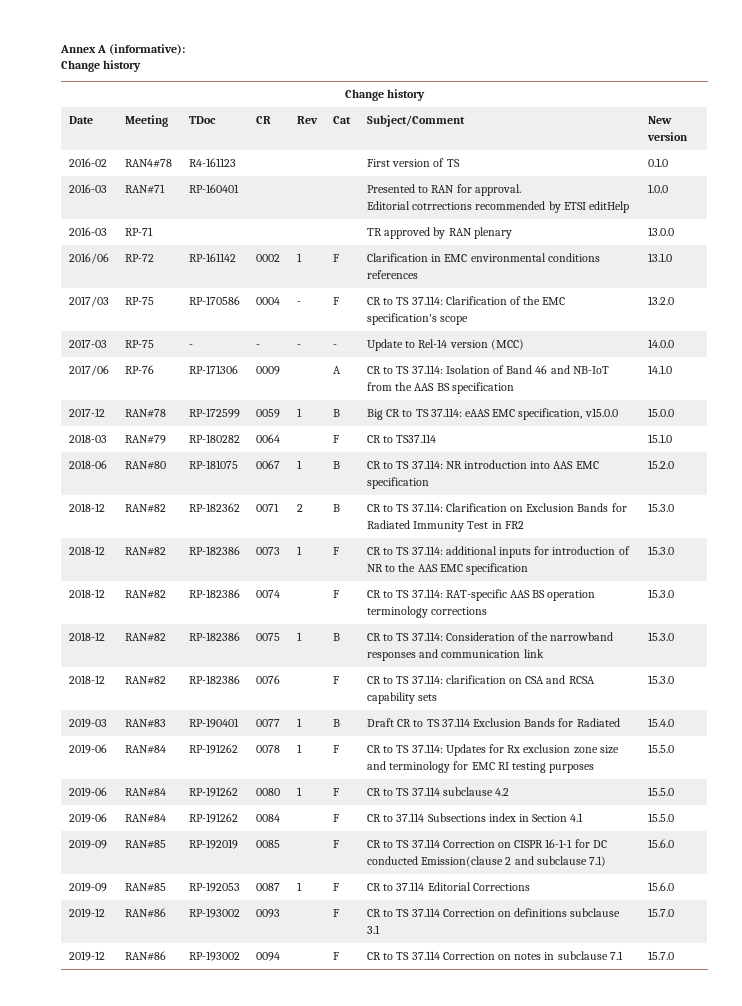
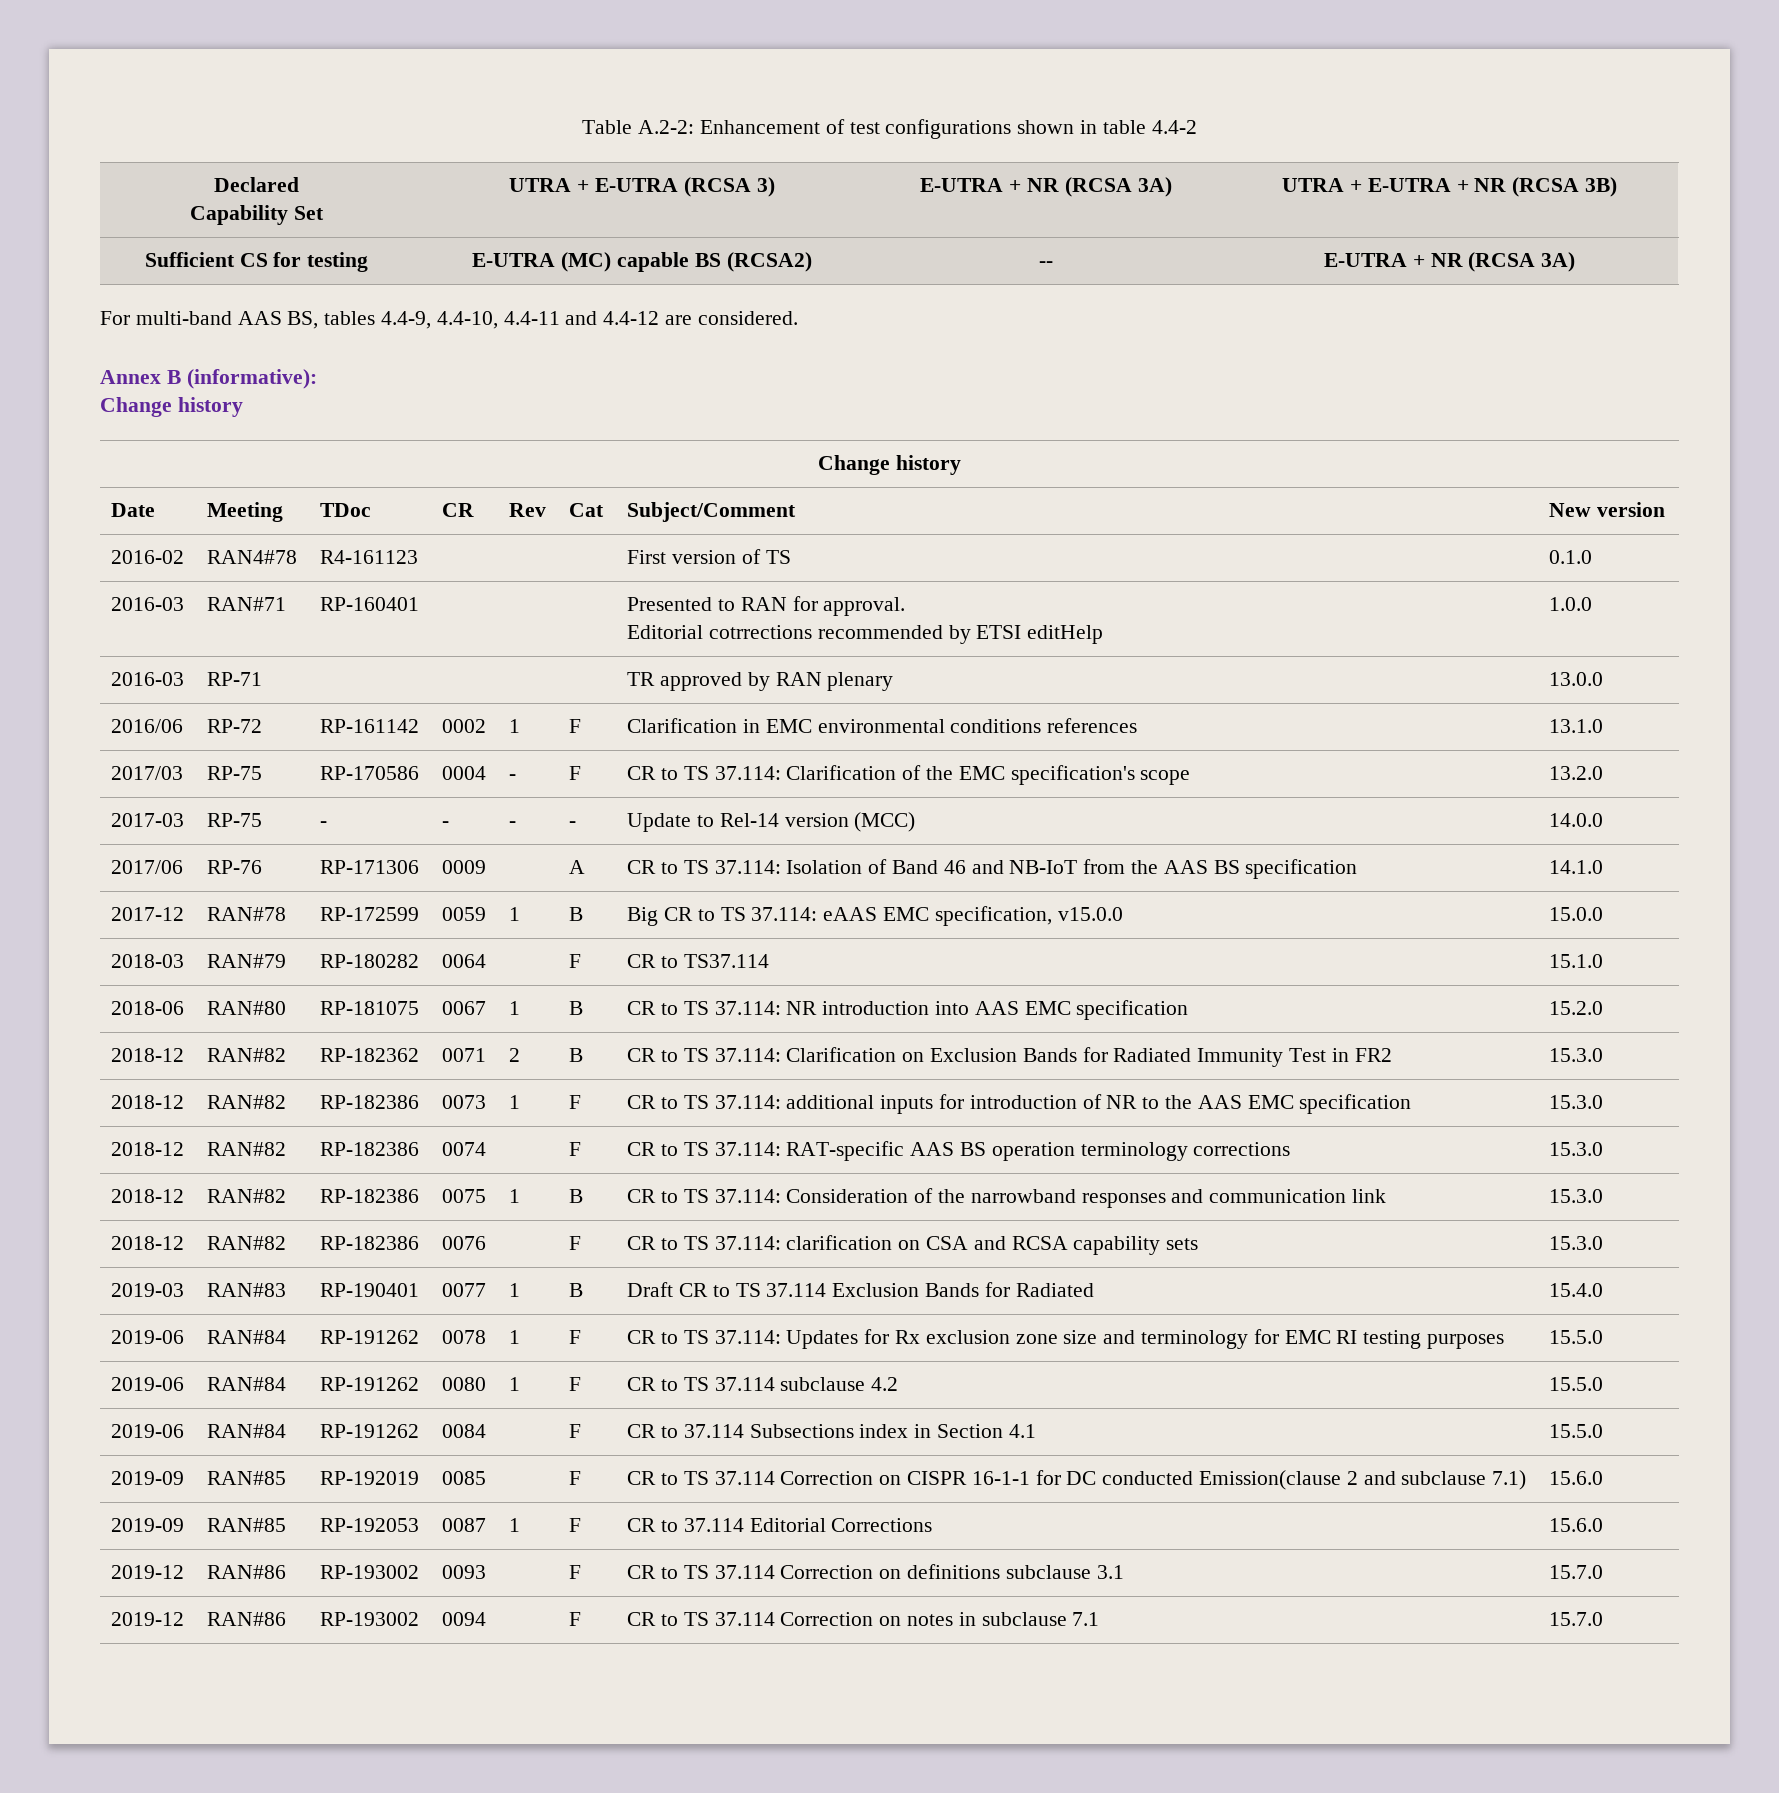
- Annex A (informative):
+ Table A.2-2: Enhancement of test configurations shown in table 4.4-2
+ Declared
+ Capability Set | UTRA + E-UTRA (RCSA 3) | E-UTRA + NR (RCSA 3A) | UTRA + E-UTRA + NR (RCSA 3B)
+ Sufficient CS for testing | E-UTRA (MC) capable BS (RCSA2) | -- | E-UTRA + NR (RCSA 3A)
+ For multi-band AAS BS, tables 4.4-9, 4.4-10, 4.4-11 and 4.4-12 are considered.
+ Annex B (informative):

